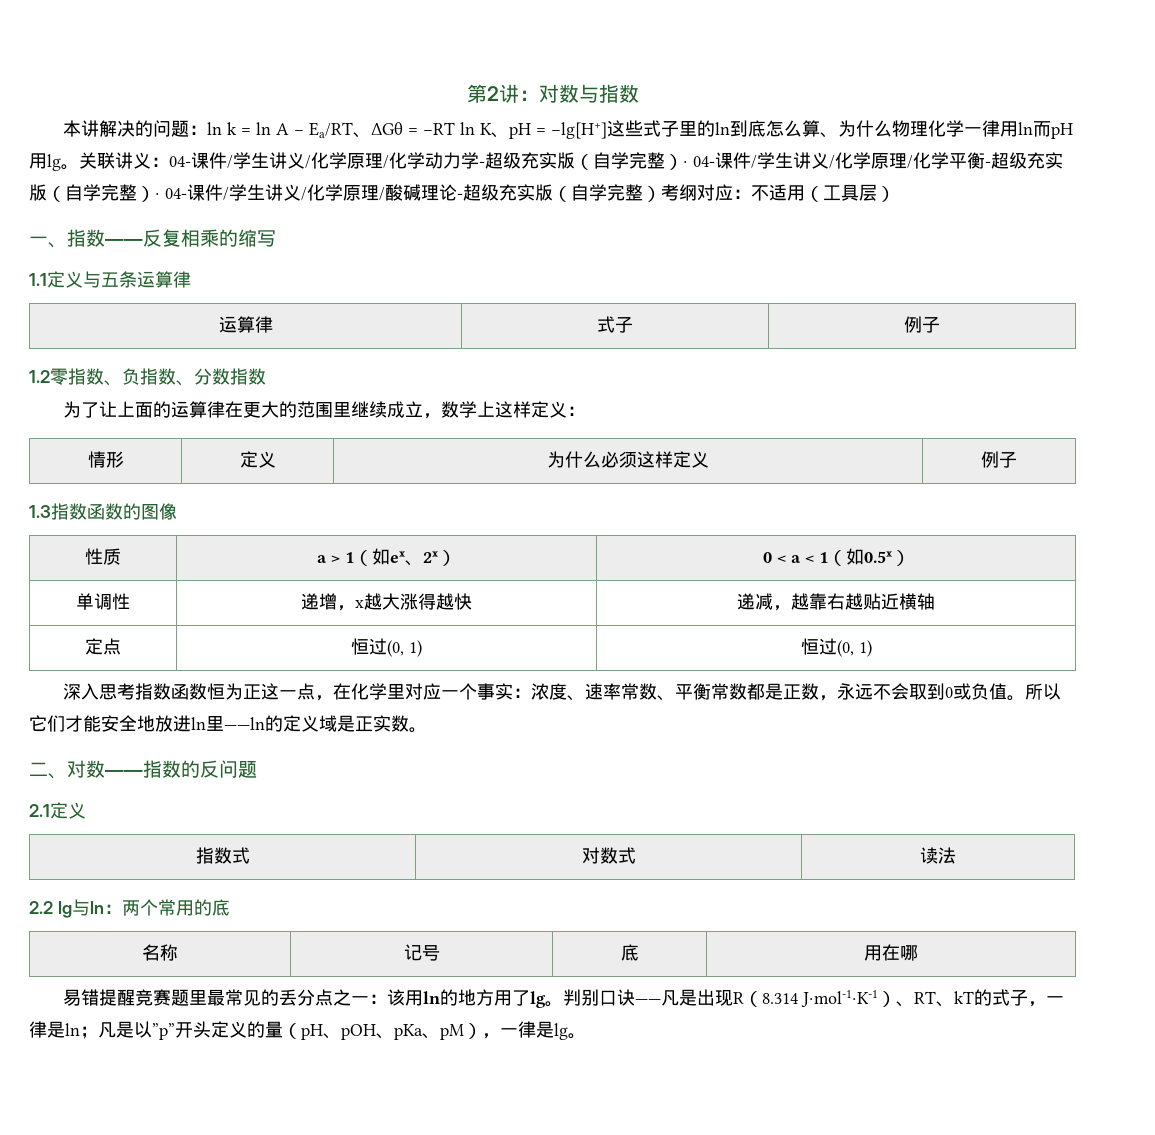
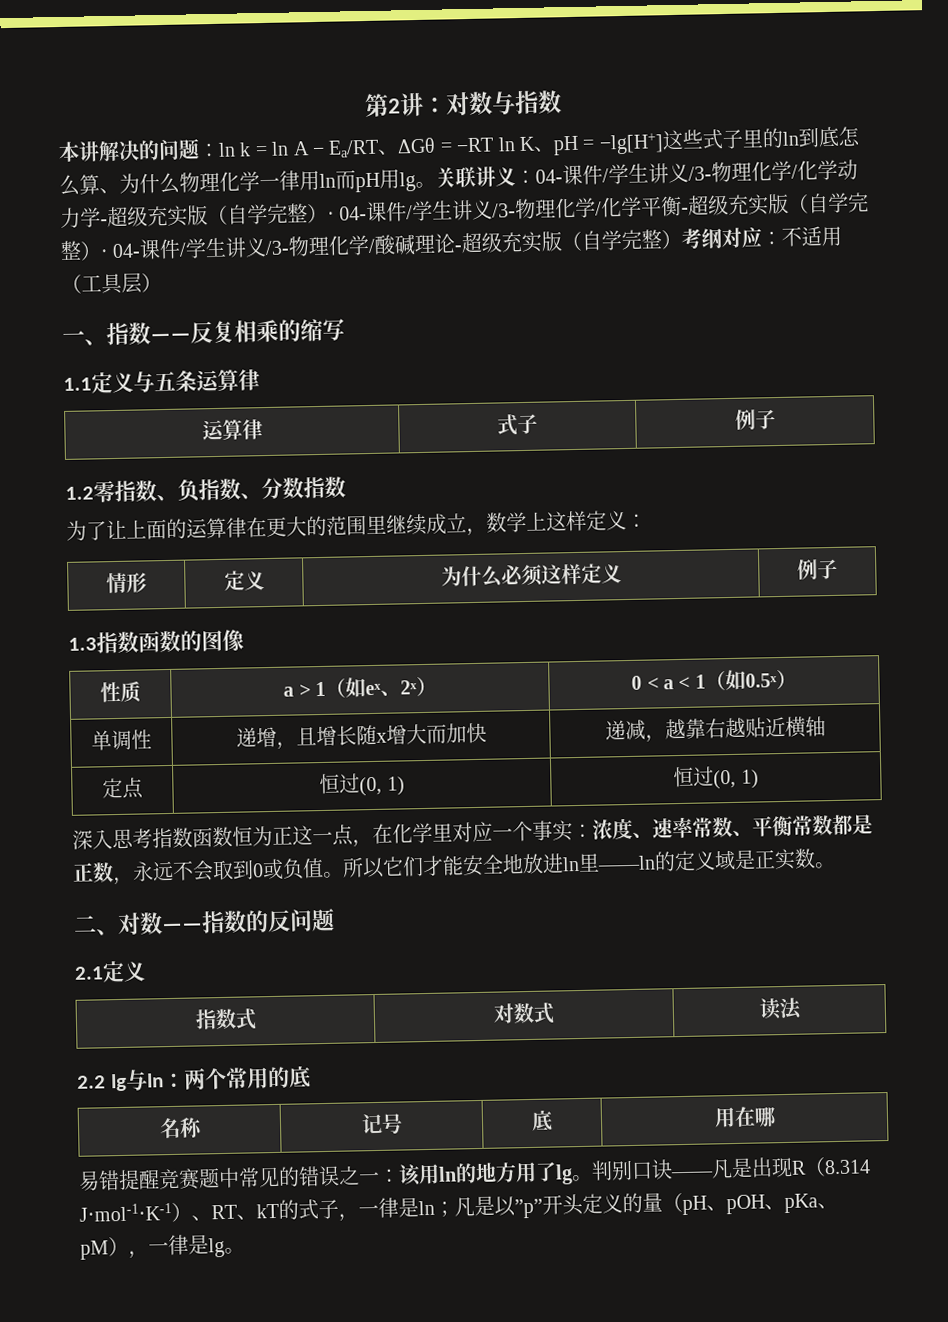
- 关联讲义：04-课件/学生讲义/化学原理/化学动力学-超级充实版（自学完整）· 04-课件/学生讲义/化学原理/化学平衡-超级充实版（自学完整）· 04-课件/学生讲义/化学原理/酸碱理论-超级充实版（自学完整）考纲对应：不适用（工具层）
+ 关联讲义：04-课件/学生讲义/3-物理化学/化学动力学-超级充实版（自学完整）· 04-课件/学生讲义/3-物理化学/化学平衡-超级充实版（自学完整）· 04-课件/学生讲义/3-物理化学/酸碱理论-超级充实版（自学完整）考纲对应：不适用（工具层）
- 单调性 | 递增，x越大涨得越快 | 递减，越靠右越贴近横轴
+ 单调性 | 递增，且增长随x增大而加快 | 递减，越靠右越贴近横轴
- 易错提醒竞赛题里最常见的丢分点之一：该用ln的地方用了lg。
+ 易错提醒竞赛题中常见的错误之一：该用ln的地方用了lg。

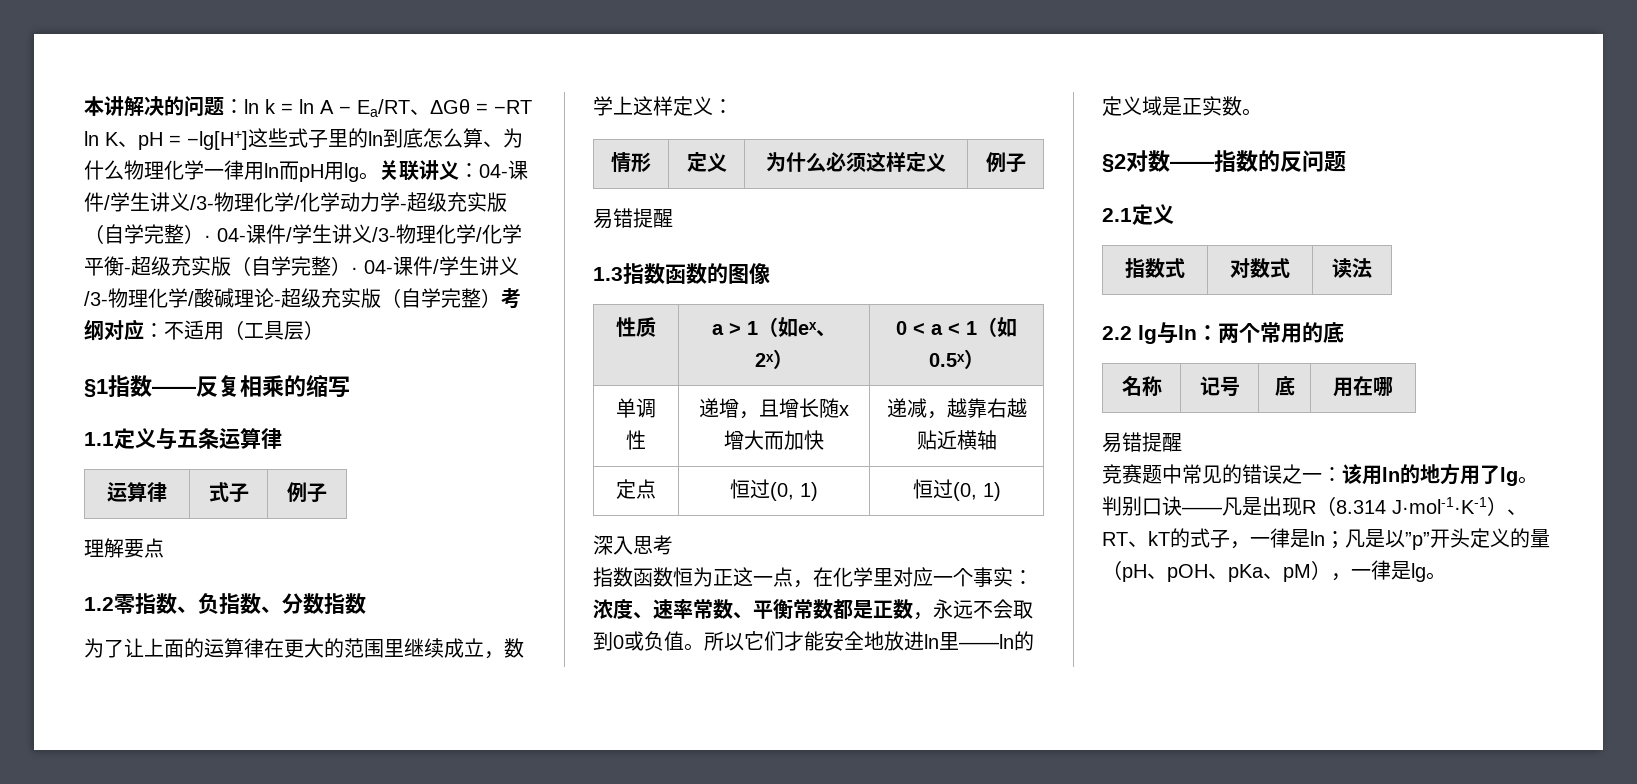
- 第2讲：对数与指数
- 一、指数——反复相乘的缩写
+ §1指数——反复相乘的缩写
+ 理解要点
  情形 | 定义 | 为什么必须这样定义 | 例子
+ 易错提醒
- 深入思考指数函数恒为正这一点，在化学里对应一个事实：浓度、速率常数、平衡常数都是正数，永远不会取到0或负值。
+ 深入思考
+ 指数函数恒为正这一点，在化学里对应一个事实：浓度、速率常数、平衡常数都是正数，永远不会取到0或负值。
- 二、对数——指数的反问题
+ §2对数——指数的反问题
  名称 | 记号 | 底 | 用在哪
- 易错提醒竞赛题中常见的错误之一：该用ln的地方用了lg。
+ 易错提醒
+ 竞赛题中常见的错误之一：该用ln的地方用了lg。

